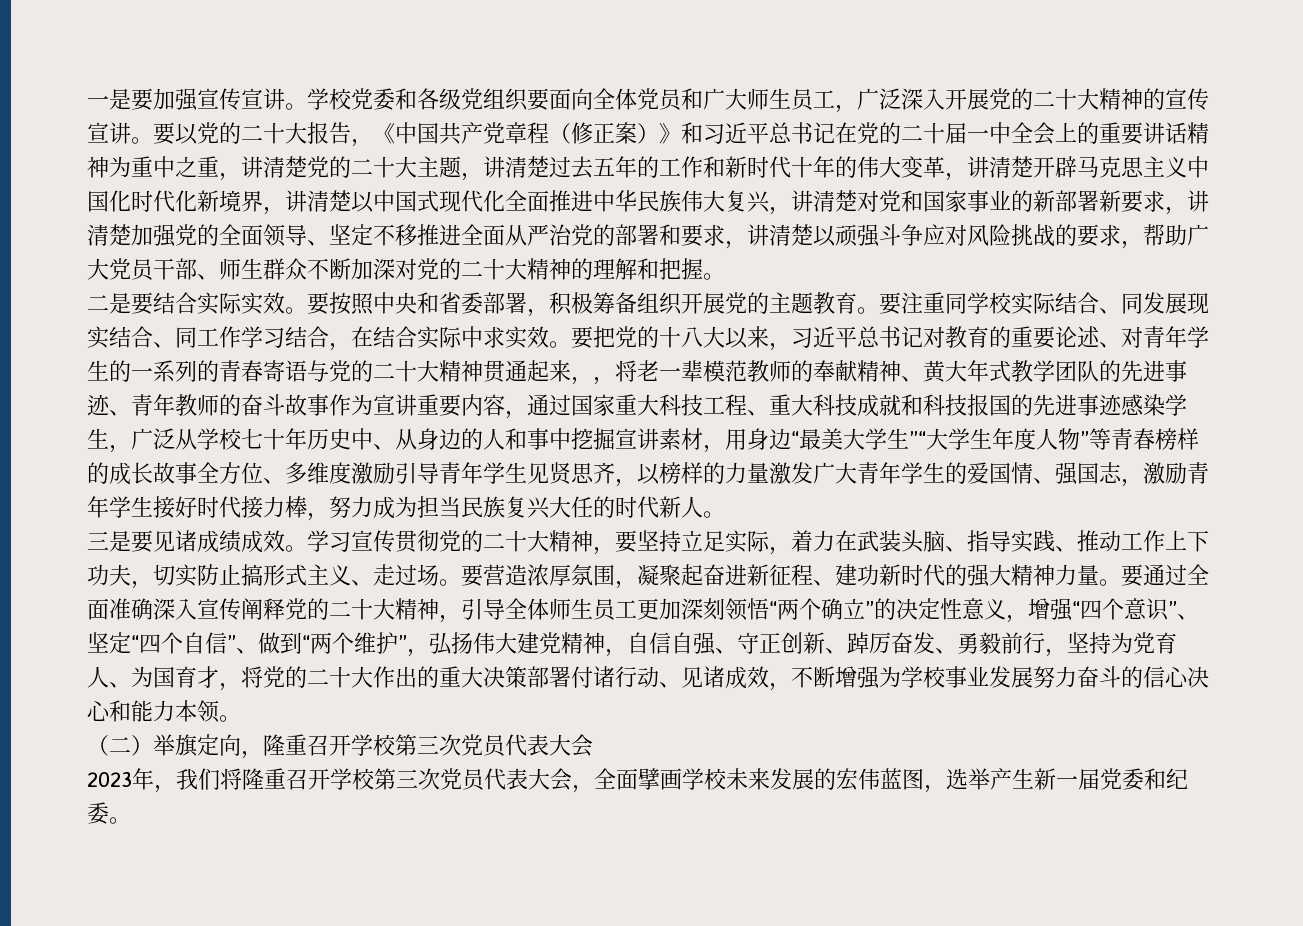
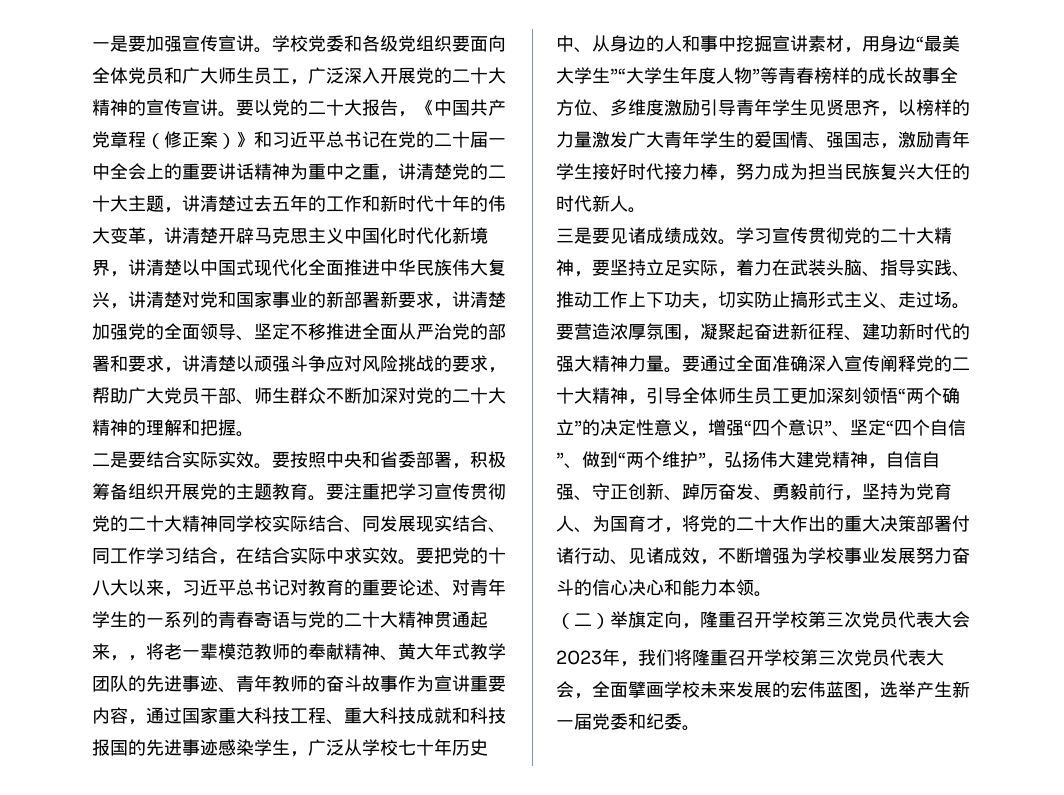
- 要注重同学校实际结合、同发展现实结合、同工作学习结合，在结合实际中求实效。
+ 要注重把学习宣传贯彻党的二十大精神同学校实际结合、同发展现实结合、同工作学习结合，在结合实际中求实效。

